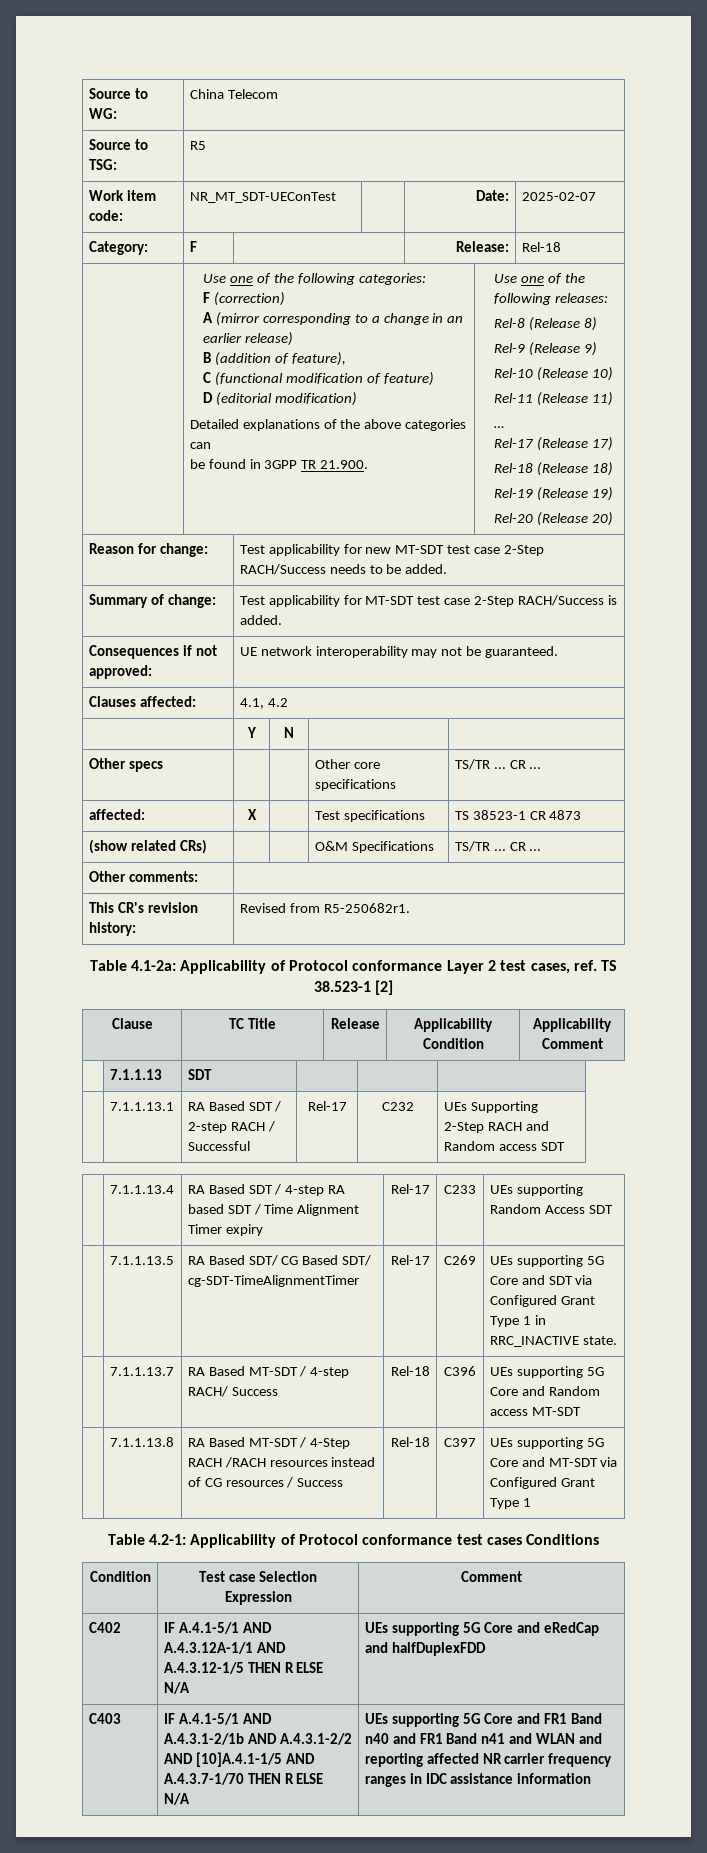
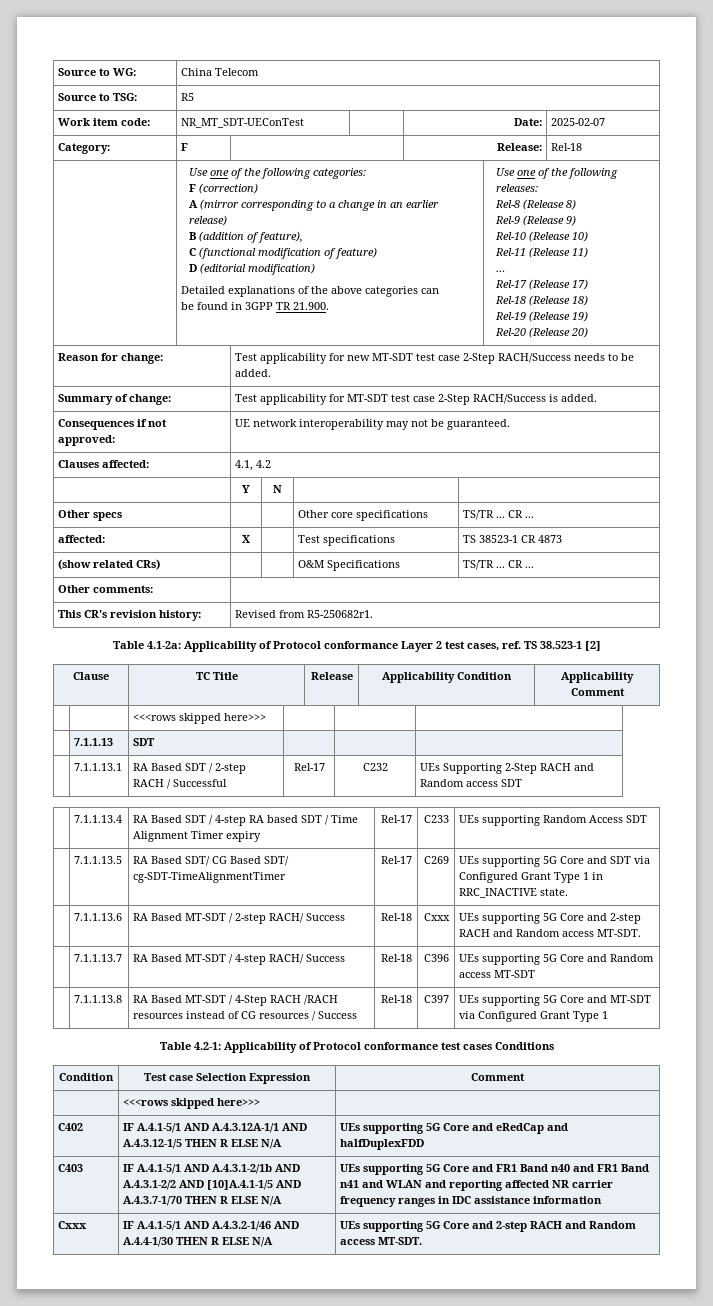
+ | | <<<rows skipped here>>> | | |
+ | 7.1.1.13.6 | RA Based MT-SDT / 2-step RACH/ Success | Rel-18 | Cxxx | UEs supporting 5G Core and 2-step RACH and Random access MT-SDT.
  Condition | Test case Selection Expression | Comment
+ | <<<rows skipped here>>> |
+ Cxxx | IF A.4.1-5/1 AND A.4.3.2-1/46 AND A.4.4-1/30 THEN R ELSE N/A | UEs supporting 5G Core and 2-step RACH and Random access MT-SDT.

